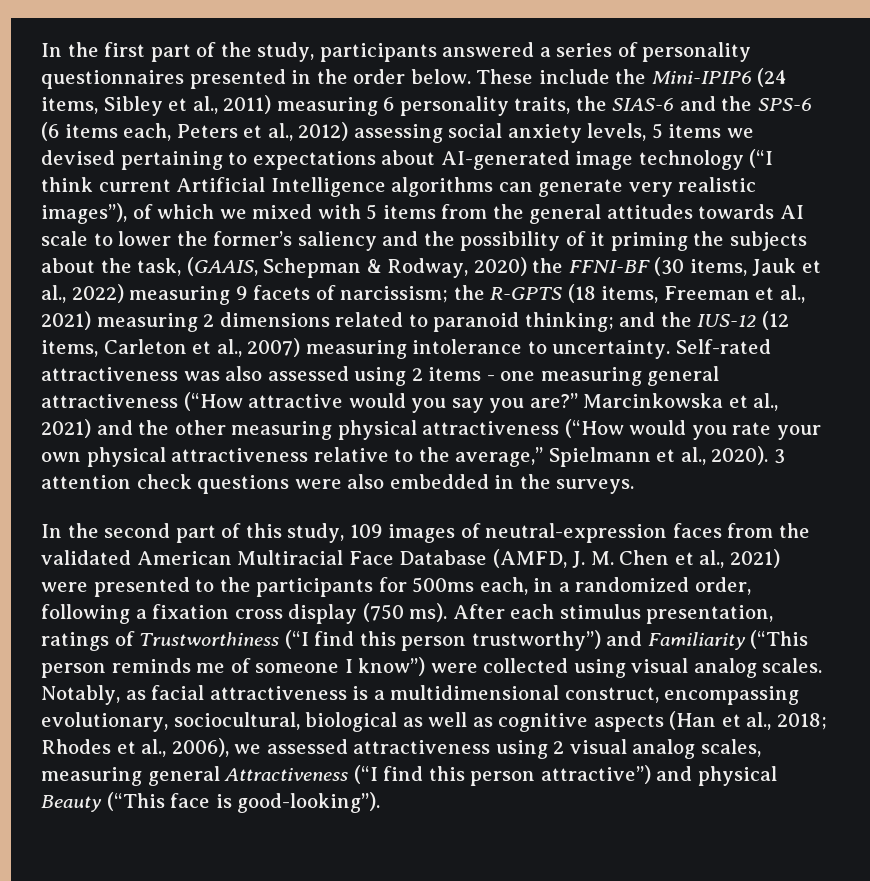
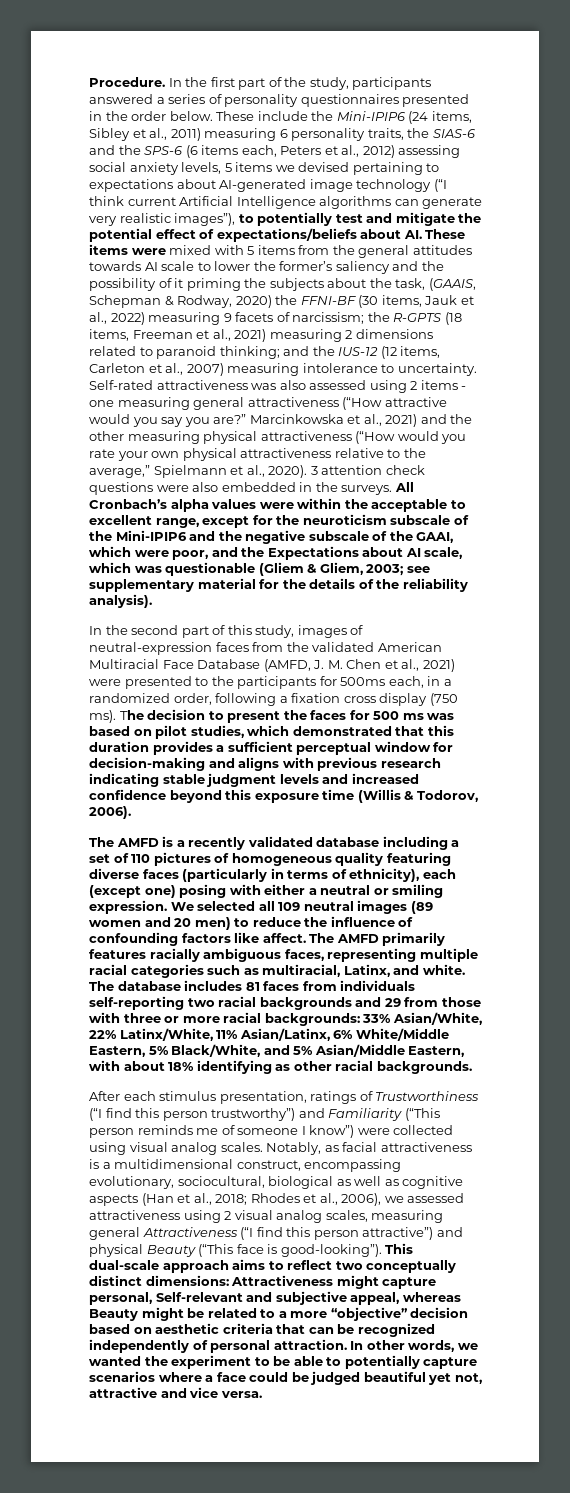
+ Procedure.
- These include the Mini-IPIP6 (24 items, Sibley et al., 2011) measuring 6 personality traits, the SIAS-6 and the SPS-6 (6 items each, Peters et al., 2012) assessing social anxiety levels, 5 items we devised pertaining to expectations about AI-generated image technology (“I think current Artificial Intelligence algorithms can generate very realistic images”), of which we mixed with 5 items from the general attitudes towards AI scale to lower the former’s saliency and the possibility of it priming the subjects about the task, (GAAIS, Schepman & Rodway, 2020) the FFNI-BF (30 items, Jauk et al., 2022) measuring 9 facets of narcissism;
+ These include the Mini-IPIP6 (24 items, Sibley et al., 2011) measuring 6 personality traits, the SIAS-6 and the SPS-6 (6 items each, Peters et al., 2012) assessing social anxiety levels, 5 items we devised pertaining to expectations about AI-generated image technology (“I think current Artificial Intelligence algorithms can generate very realistic images”), to potentially test and mitigate the potential effect of expectations/beliefs about AI. These items were mixed with 5 items from the general attitudes towards AI scale to lower the former’s saliency and the possibility of it priming the subjects about the task, (GAAIS, Schepman & Rodway, 2020) the FFNI-BF (30 items, Jauk et al., 2022) measuring 9 facets of narcissism;
+ All Cronbach’s alpha values were within the acceptable to excellent range, except for the neuroticism subscale of the Mini-IPIP6 and the negative subscale of the GAAI, which were poor, and the Expectations about AI scale, which was questionable (Gliem & Gliem, 2003; see supplementary material for the details of the reliability analysis).
- In the second part of this study, 109 images of neutral-expression faces from the validated American Multiracial Face Database (AMFD, J. M. Chen et al., 2021) were presented to the participants for 500ms each, in a randomized order, following a fixation cross display (750 ms). After each stimulus presentation, ratings of Trustworthiness (“I find this person trustworthy”) and Familiarity (“This person reminds me of someone I know”) were collected using visual analog scales.
+ In the second part of this study, images of neutral-expression faces from the validated American Multiracial Face Database (AMFD, J. M. Chen et al., 2021) were presented to the participants for 500ms each, in a randomized order, following a fixation cross display (750 ms). The decision to present the faces for 500 ms was based on pilot studies, which demonstrated that this duration provides a sufficient perceptual window for decision-making and aligns with previous research indicating stable judgment levels and increased confidence beyond this exposure time (Willis & Todorov, 2006).
+ The AMFD is a recently validated database including a set of 110 pictures of homogeneous quality featuring diverse faces (particularly in terms of ethnicity), each (except one) posing with either a neutral or smiling expression. We selected all 109 neutral images (89 women and 20 men) to reduce the influence of confounding factors like affect. The AMFD primarily features racially ambiguous faces, representing multiple racial categories such as multiracial, Latinx, and white. The database includes 81 faces from individuals self-reporting two racial backgrounds and 29 from those with three or more racial backgrounds: 33% Asian/White, 22% Latinx/White, 11% Asian/Latinx, 6% White/Middle Eastern, 5% Black/White, and 5% Asian/Middle Eastern, with about 18% identifying as other racial backgrounds.
+ After each stimulus presentation, ratings of Trustworthiness (“I find this person trustworthy”) and Familiarity (“This person reminds me of someone I know”) were collected using visual analog scales.
+ This dual-scale approach aims to reflect two conceptually distinct dimensions: Attractiveness might capture personal, Self-relevant and subjective appeal, whereas Beauty might be related to a more “objective” decision based on aesthetic criteria that can be recognized independently of personal attraction. In other words, we wanted the experiment to be able to potentially capture scenarios where a face could be judged beautiful yet not, attractive and vice versa.

